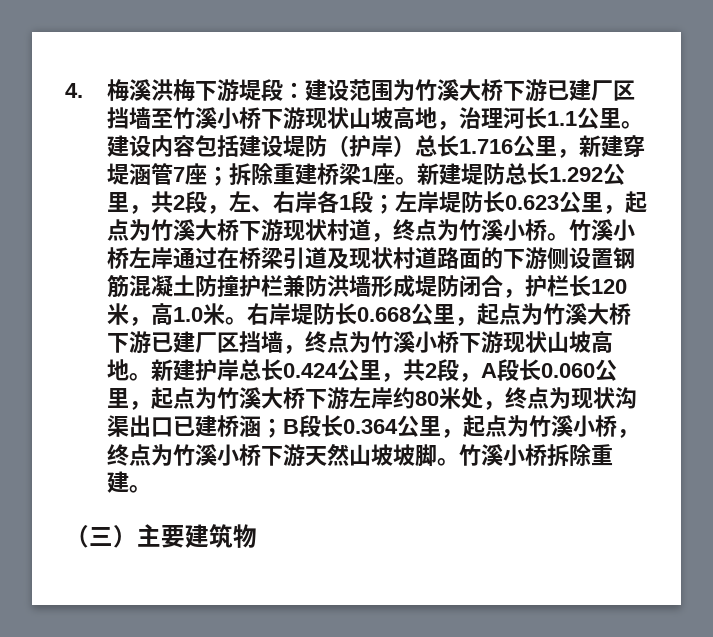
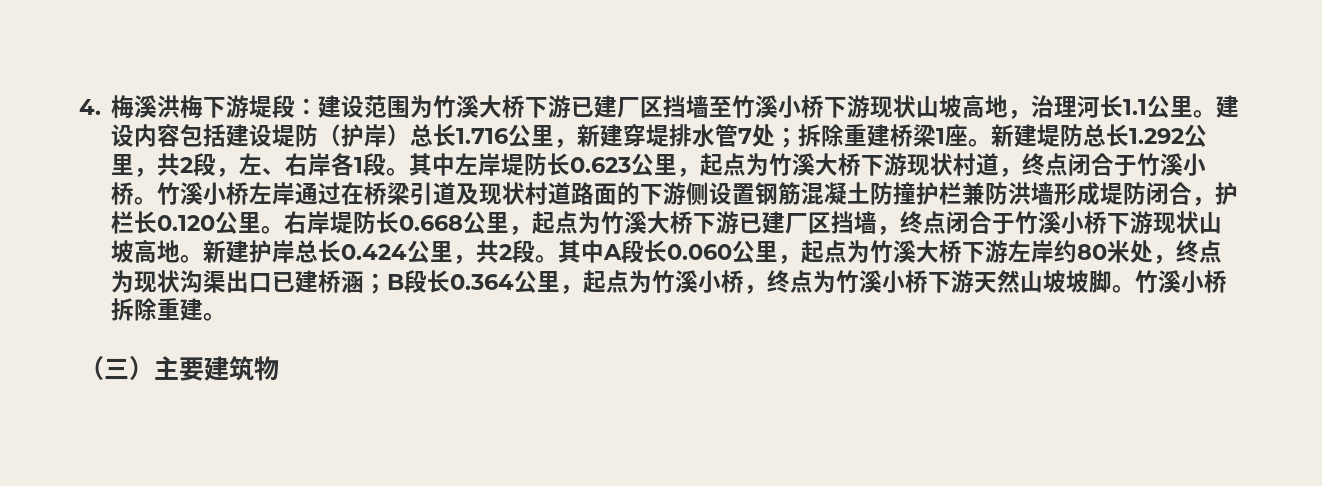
- 建设内容包括建设堤防（护岸）总长1.716公里，新建穿堤涵管7座；拆除重建桥梁1座。
+ 建设内容包括建设堤防（护岸）总长1.716公里，新建穿堤排水管7处；拆除重建桥梁1座。
- 新建堤防总长1.292公里，共2段，左、右岸各1段；左岸堤防长0.623公里，起点为竹溪大桥下游现状村道，终点为竹溪小桥。
+ 新建堤防总长1.292公里，共2段，左、右岸各1段。其中左岸堤防长0.623公里，起点为竹溪大桥下游现状村道，终点闭合于竹溪小桥。
- 竹溪小桥左岸通过在桥梁引道及现状村道路面的下游侧设置钢筋混凝土防撞护栏兼防洪墙形成堤防闭合，护栏长120米，高1.0米。
+ 竹溪小桥左岸通过在桥梁引道及现状村道路面的下游侧设置钢筋混凝土防撞护栏兼防洪墙形成堤防闭合，护栏长0.120公里。
- 右岸堤防长0.668公里，起点为竹溪大桥下游已建厂区挡墙，终点为竹溪小桥下游现状山坡高地。
+ 右岸堤防长0.668公里，起点为竹溪大桥下游已建厂区挡墙，终点闭合于竹溪小桥下游现状山坡高地。
- 新建护岸总长0.424公里，共2段，A段长0.060公里，起点为竹溪大桥下游左岸约80米处，终点为现状沟渠出口已建桥涵；B段长0.364公里，起点为竹溪小桥，终点为竹溪小桥下游天然山坡坡脚。
+ 新建护岸总长0.424公里，共2段。其中A段长0.060公里，起点为竹溪大桥下游左岸约80米处，终点为现状沟渠出口已建桥涵；B段长0.364公里，起点为竹溪小桥，终点为竹溪小桥下游天然山坡坡脚。

